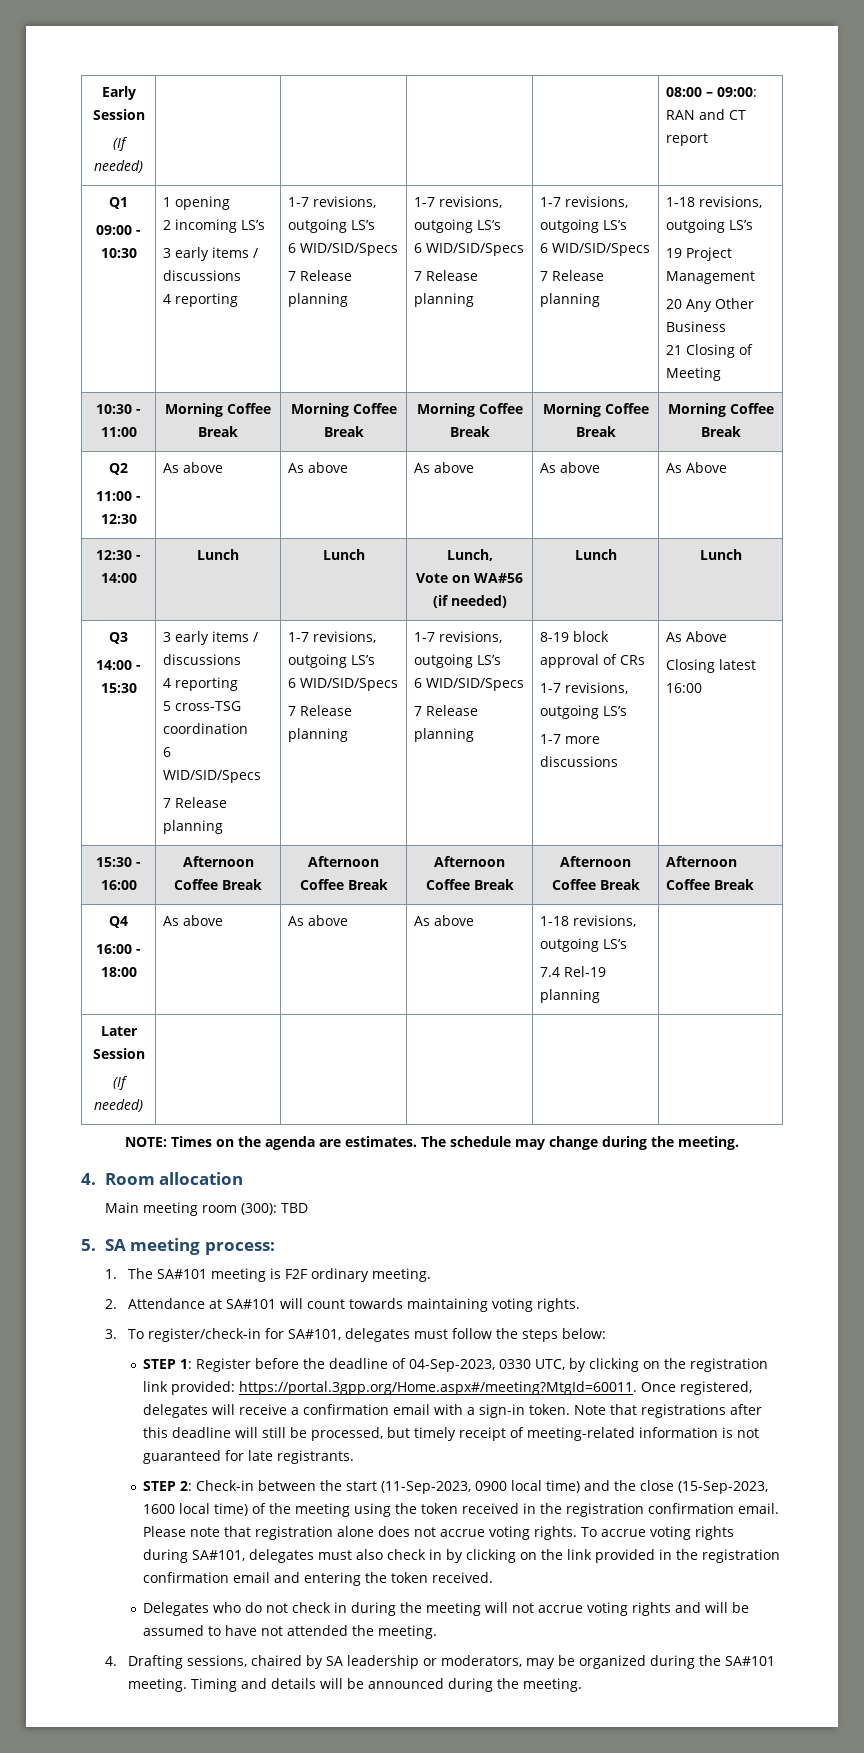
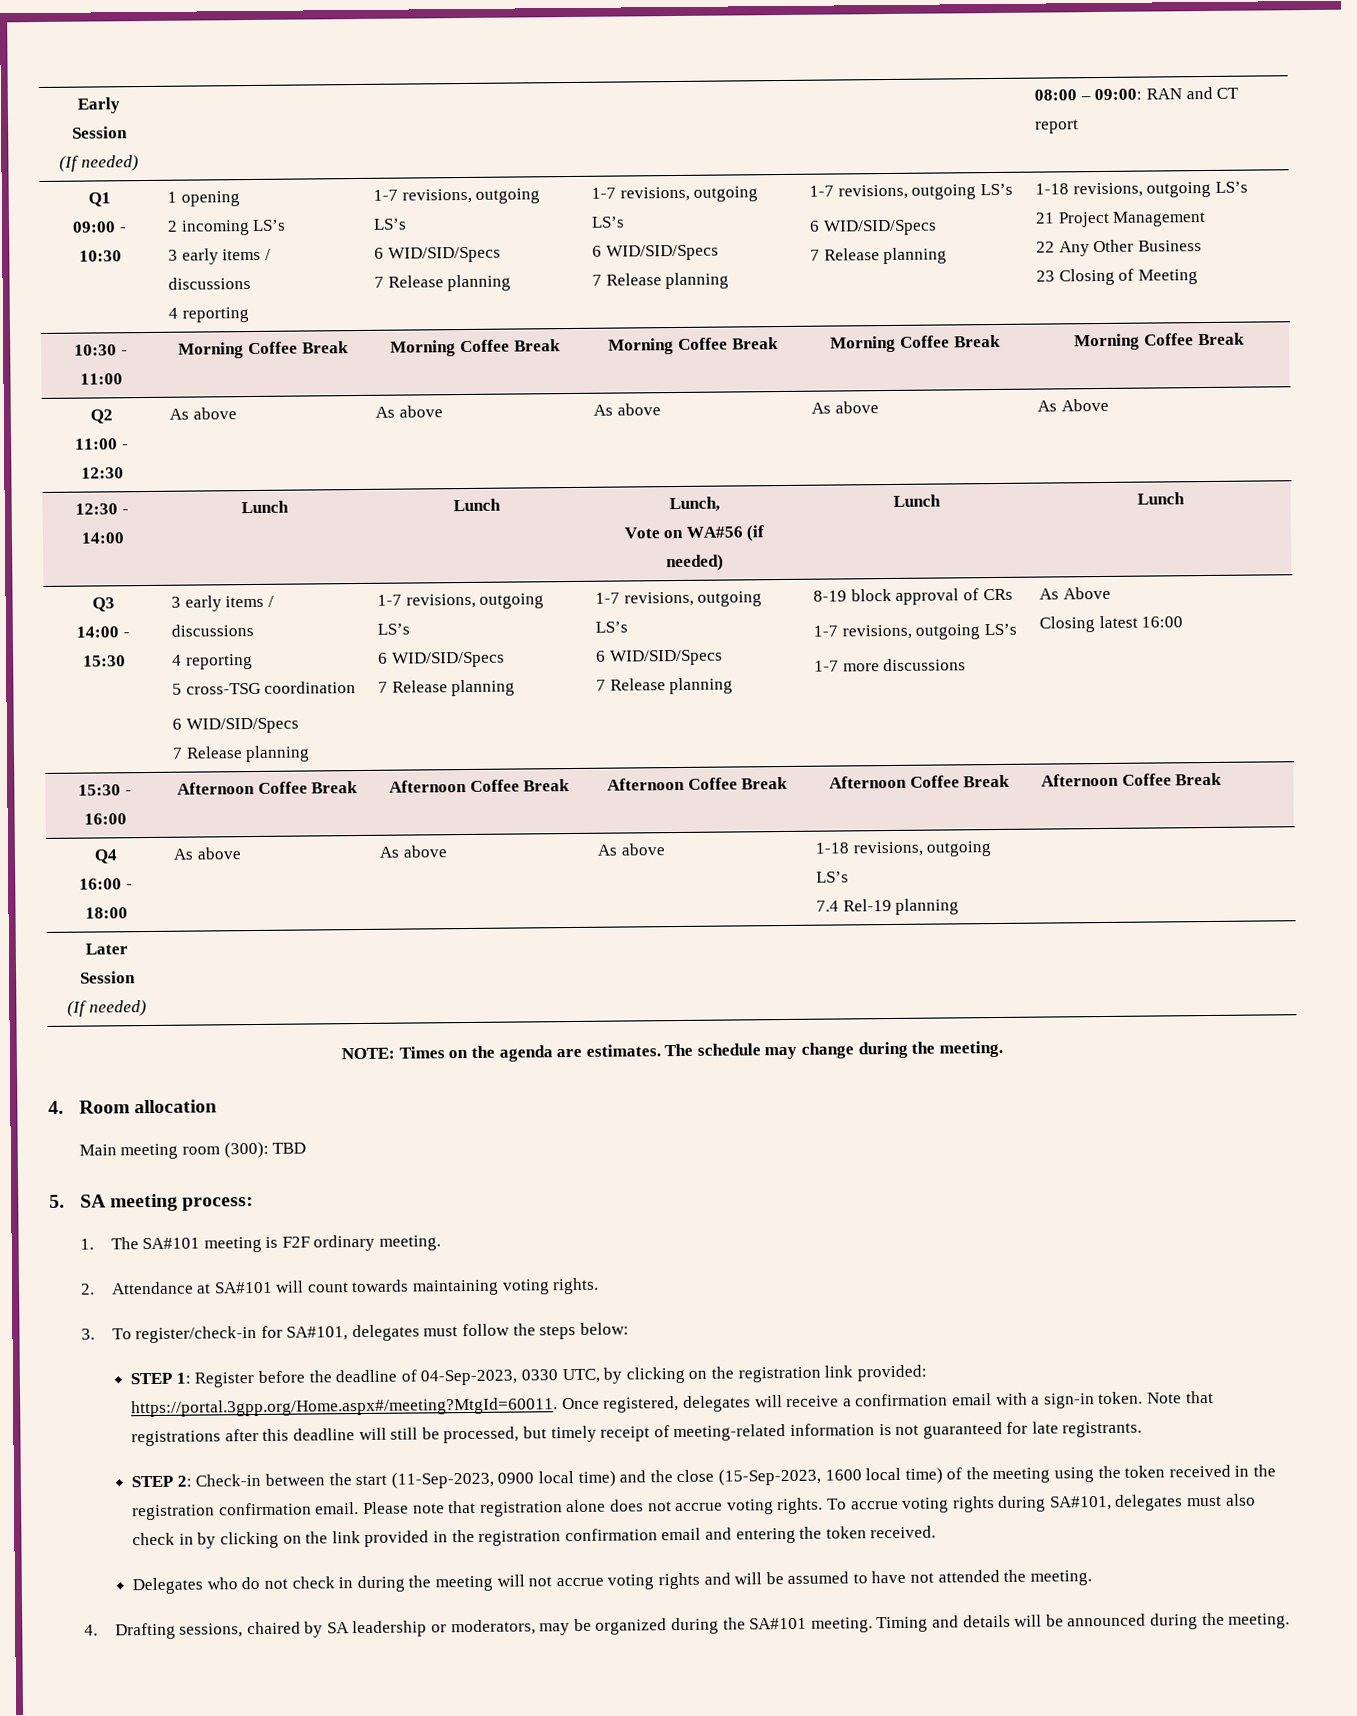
- 19 Project Management
+ 21 Project Management
- 20 Any Other Business
+ 22 Any Other Business
- 21 Closing of Meeting
+ 23 Closing of Meeting

